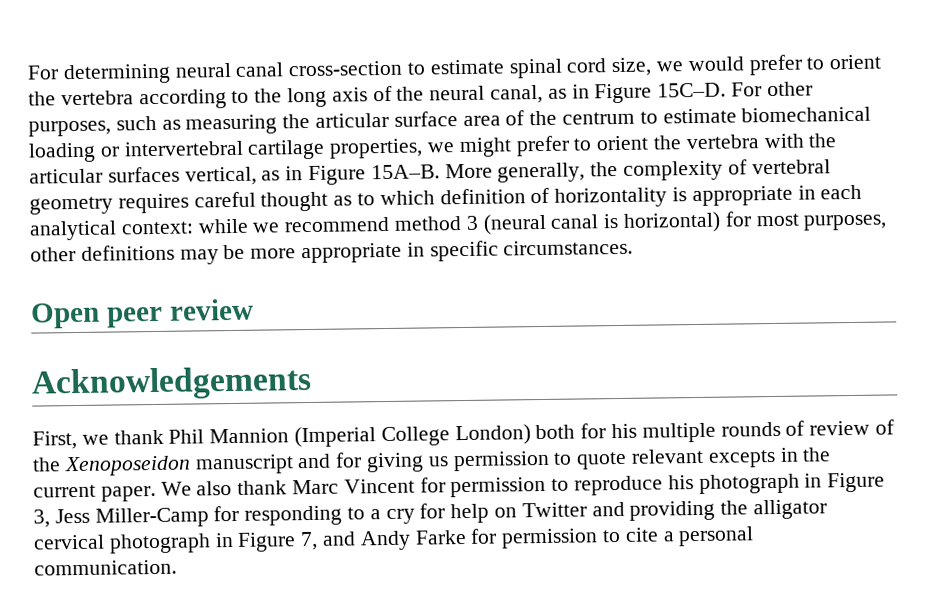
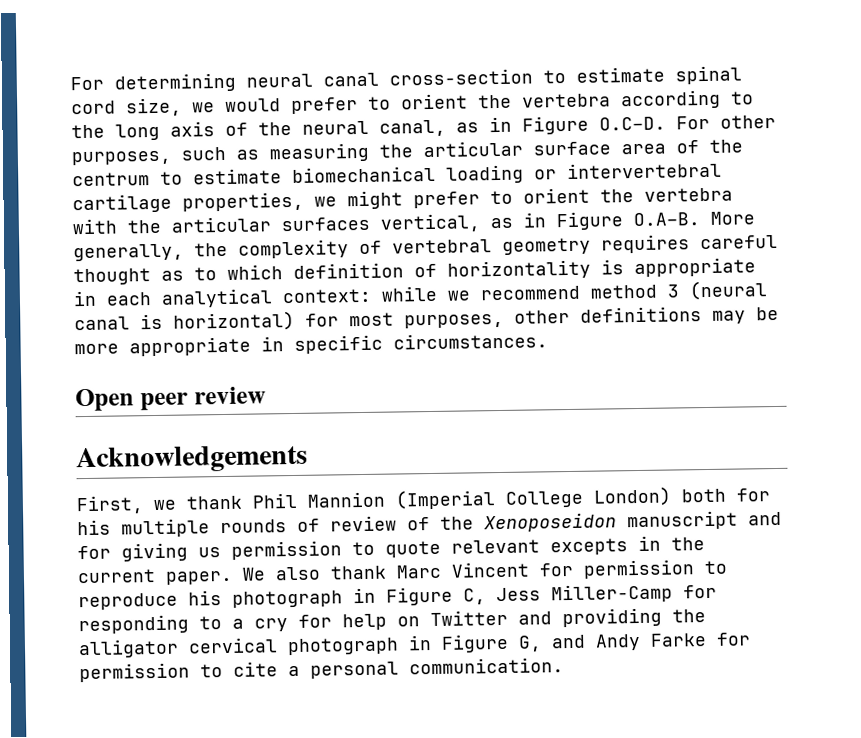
- For determining neural canal cross-section to estimate spinal cord size, we would prefer to orient the vertebra according to the long axis of the neural canal, as in Figure 15C–D. For other purposes, such as measuring the articular surface area of the centrum to estimate biomechanical loading or intervertebral cartilage properties, we might prefer to orient the vertebra with the articular surfaces vertical, as in Figure 15A–B. More generally, the complexity of vertebral geometry requires careful thought as to which definition of horizontality is appropriate in each analytical context:
+ For determining neural canal cross-section to estimate spinal cord size, we would prefer to orient the vertebra according to the long axis of the neural canal, as in Figure O.C–D. For other purposes, such as measuring the articular surface area of the centrum to estimate biomechanical loading or intervertebral cartilage properties, we might prefer to orient the vertebra with the articular surfaces vertical, as in Figure O.A–B. More generally, the complexity of vertebral geometry requires careful thought as to which definition of horizontality is appropriate in each analytical context:
- We also thank Marc Vincent for permission to reproduce his photograph in Figure 3, Jess Miller-Camp for responding to a cry for help on Twitter and providing the alligator cervical photograph in Figure 7, and Andy Farke for permission to cite a personal communication.
+ We also thank Marc Vincent for permission to reproduce his photograph in Figure C, Jess Miller-Camp for responding to a cry for help on Twitter and providing the alligator cervical photograph in Figure G, and Andy Farke for permission to cite a personal communication.

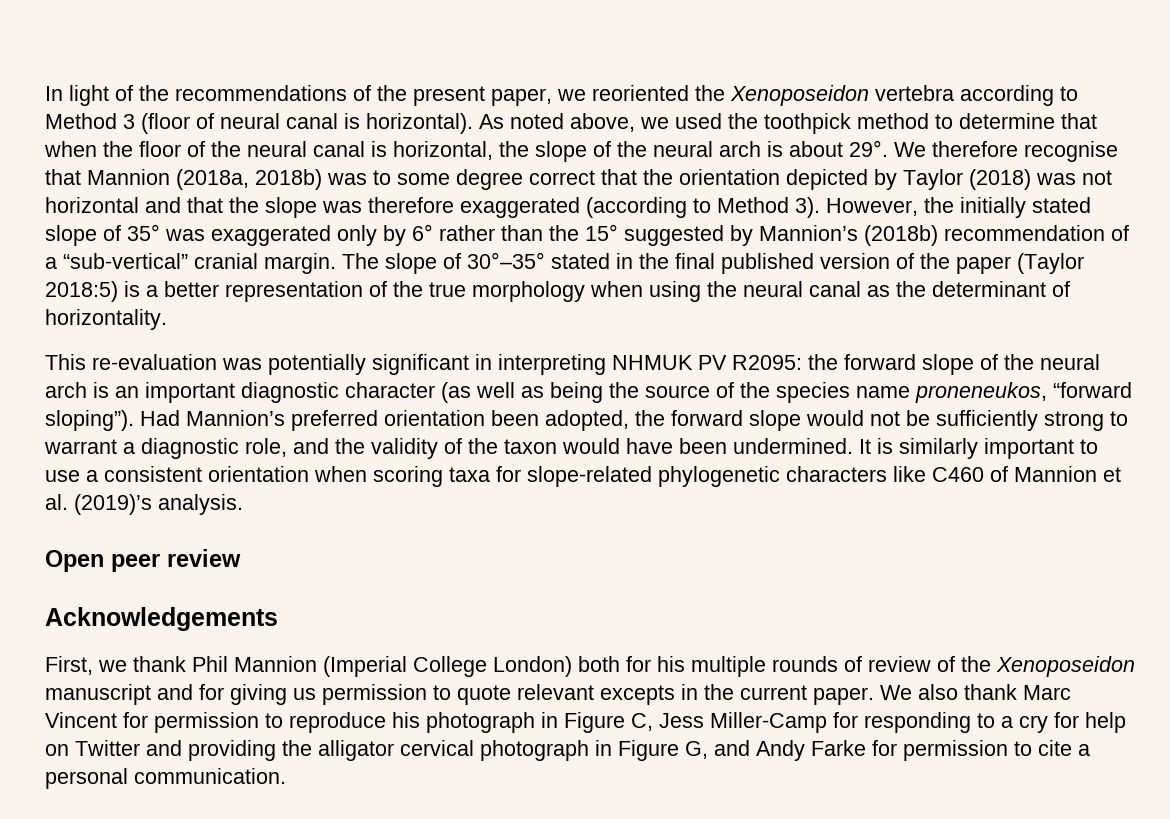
- For determining neural canal cross-section to estimate spinal cord size, we would prefer to orient the vertebra according to the long axis of the neural canal, as in Figure O.C–D. For other purposes, such as measuring the articular surface area of the centrum to estimate biomechanical loading or intervertebral cartilage properties, we might prefer to orient the vertebra with the articular surfaces vertical, as in Figure O.A–B. More generally, the complexity of vertebral geometry requires careful thought as to which definition of horizontality is appropriate in each analytical context: while we recommend method 3 (neural canal is horizontal) for most purposes, other definitions may be more appropriate in specific circumstances.
+ In light of the recommendations of the present paper, we reoriented the Xenoposeidon vertebra according to Method 3 (floor of neural canal is horizontal). As noted above, we used the toothpick method to determine that when the floor of the neural canal is horizontal, the slope of the neural arch is about 29°. We therefore recognise that Mannion (2018a, 2018b) was to some degree correct that the orientation depicted by Taylor (2018) was not horizontal and that the slope was therefore exaggerated (according to Method 3). However, the initially stated slope of 35° was exaggerated only by 6° rather than the 15° suggested by Mannion’s (2018b) recommendation of a “sub-vertical” cranial margin. The slope of 30°–35° stated in the final published version of the paper (Taylor 2018:5) is a better representation of the true morphology when using the neural canal as the determinant of horizontality.
+ This re-evaluation was potentially significant in interpreting NHMUK PV R2095: the forward slope of the neural arch is an important diagnostic character (as well as being the source of the species name proneneukos, “forward sloping”). Had Mannion’s preferred orientation been adopted, the forward slope would not be sufficiently strong to warrant a diagnostic role, and the validity of the taxon would have been undermined. It is similarly important to use a consistent orientation when scoring taxa for slope-related phylogenetic characters like C460 of Mannion et al. (2019)’s analysis.

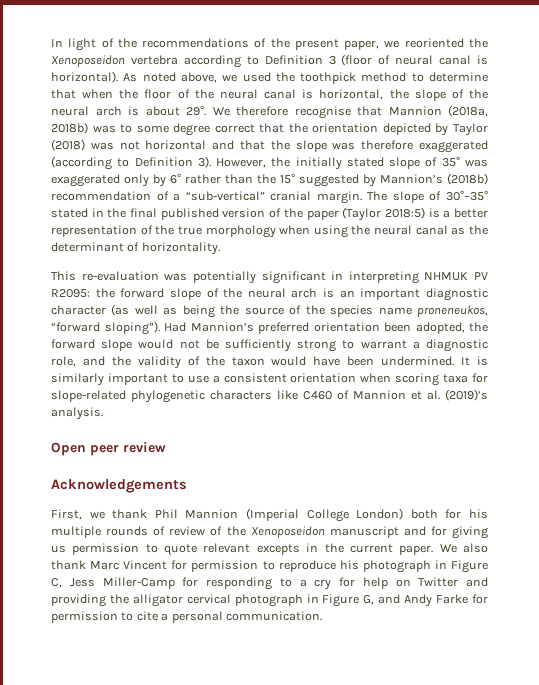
- In light of the recommendations of the present paper, we reoriented the Xenoposeidon vertebra according to Method 3 (floor of neural canal is horizontal).
+ In light of the recommendations of the present paper, we reoriented the Xenoposeidon vertebra according to Definition 3 (floor of neural canal is horizontal).
- We therefore recognise that Mannion (2018a, 2018b) was to some degree correct that the orientation depicted by Taylor (2018) was not horizontal and that the slope was therefore exaggerated (according to Method 3).
+ We therefore recognise that Mannion (2018a, 2018b) was to some degree correct that the orientation depicted by Taylor (2018) was not horizontal and that the slope was therefore exaggerated (according to Definition 3).

